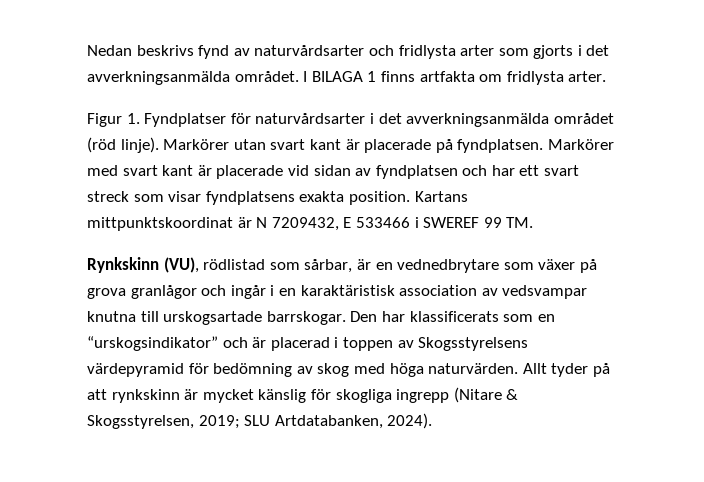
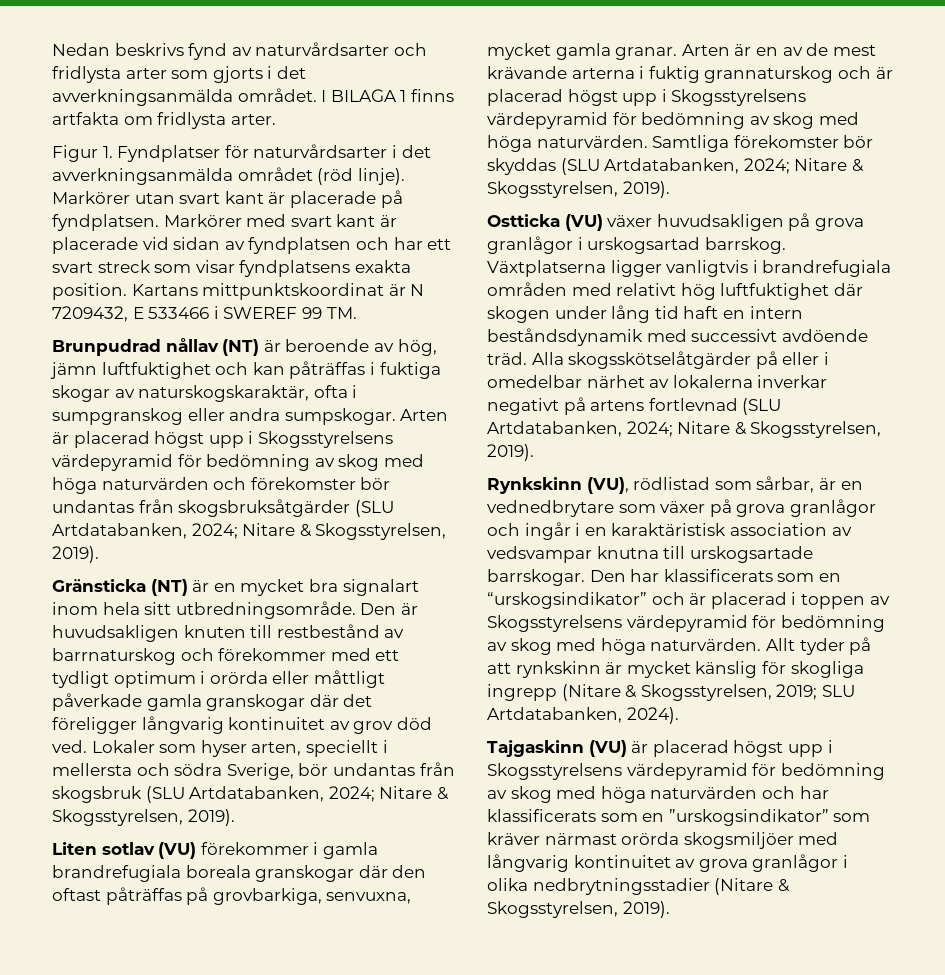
+ Brunpudrad nållav (NT) är beroende av hög, jämn luftfuktighet och kan påträffas i fuktiga skogar av naturskogskaraktär, ofta i sumpgranskog eller andra sumpskogar. Arten är placerad högst upp i Skogsstyrelsens värdepyramid för bedömning av skog med höga naturvärden och förekomster bör undantas från skogsbruksåtgärder (SLU Artdatabanken, 2024; Nitare & Skogsstyrelsen, 2019).
+ Gränsticka (NT) är en mycket bra signalart inom hela sitt utbredningsområde. Den är huvudsakligen knuten till restbestånd av barrnaturskog och förekommer med ett tydligt optimum i orörda eller måttligt påverkade gamla granskogar där det föreligger långvarig kontinuitet av grov död ved. Lokaler som hyser arten, speciellt i mellersta och södra Sverige, bör undantas från skogsbruk (SLU Artdatabanken, 2024; Nitare & Skogsstyrelsen, 2019).
+ Liten sotlav (VU) förekommer i gamla brandrefugiala boreala granskogar där den oftast påträffas på grovbarkiga, senvuxna, mycket gamla granar. Arten är en av de mest krävande arterna i fuktig grannaturskog och är placerad högst upp i Skogsstyrelsens värdepyramid för bedömning av skog med höga naturvärden. Samtliga förekomster bör skyddas (SLU Artdatabanken, 2024; Nitare & Skogsstyrelsen, 2019).
+ Ostticka (VU) växer huvudsakligen på grova granlågor i urskogsartad barrskog. Växtplatserna ligger vanligtvis i brandrefugiala områden med relativt hög luftfuktighet där skogen under lång tid haft en intern beståndsdynamik med successivt avdöende träd. Alla skogsskötselåtgärder på eller i omedelbar närhet av lokalerna inverkar negativt på artens fortlevnad (SLU Artdatabanken, 2024; Nitare & Skogsstyrelsen, 2019).
+ Tajgaskinn (VU) är placerad högst upp i Skogsstyrelsens värdepyramid för bedömning av skog med höga naturvärden och har klassificerats som en ”urskogsindikator” som kräver närmast orörda skogsmiljöer med långvarig kontinuitet av grova granlågor i olika nedbrytningsstadier (Nitare & Skogsstyrelsen, 2019).

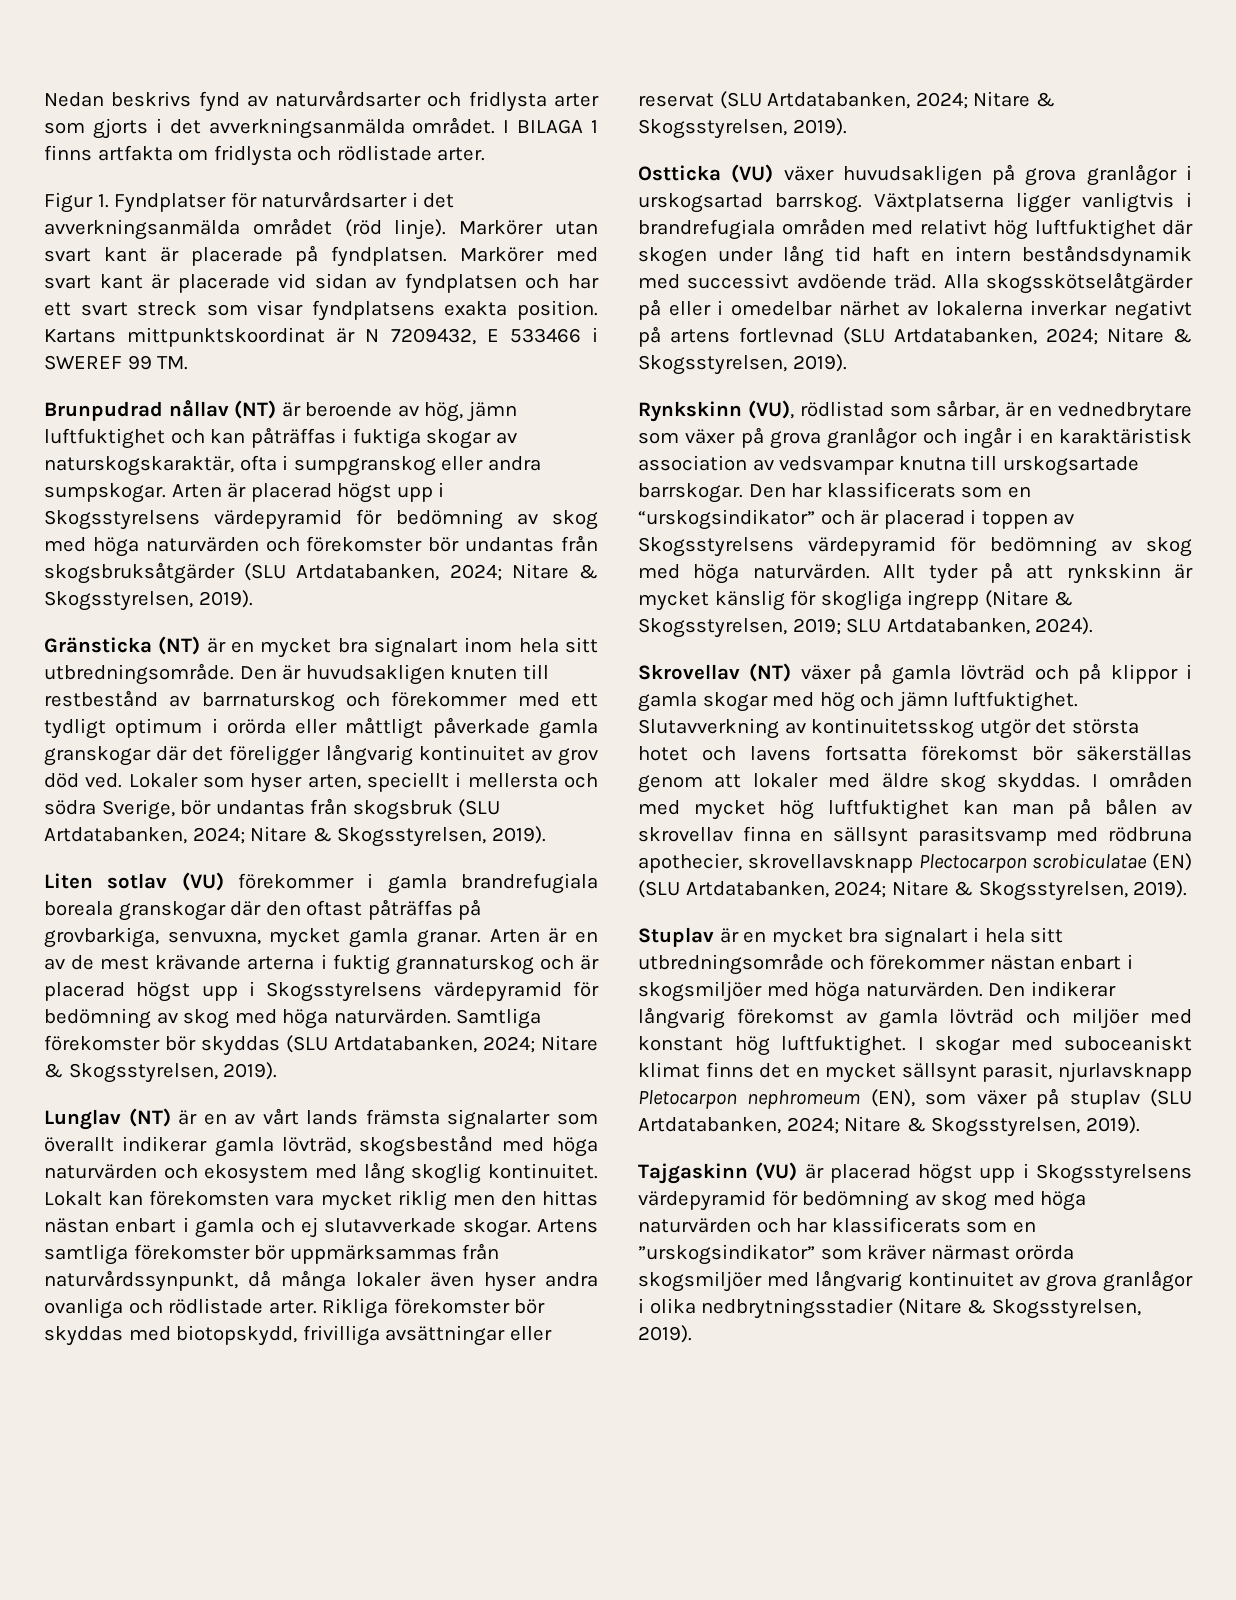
- I BILAGA 1 finns artfakta om fridlysta arter.
+ I BILAGA 1 finns artfakta om fridlysta och rödlistade arter.
+ Lunglav (NT) är en av vårt lands främsta signalarter som överallt indikerar gamla lövträd, skogsbestånd med höga naturvärden och ekosystem med lång skoglig kontinuitet. Lokalt kan förekomsten vara mycket riklig men den hittas nästan enbart i gamla och ej slutavverkade skogar. Artens samtliga förekomster bör uppmärksammas från naturvårdssynpunkt, då många lokaler även hyser andra ovanliga och rödlistade arter. Rikliga förekomster bör skyddas med biotopskydd, frivilliga avsättningar eller reservat (SLU Artdatabanken, 2024; Nitare & Skogsstyrelsen, 2019).
+ Skrovellav (NT) växer på gamla lövträd och på klippor i gamla skogar med hög och jämn luftfuktighet. Slutavverkning av kontinuitetsskog utgör det största hotet och lavens fortsatta förekomst bör säkerställas genom att lokaler med äldre skog skyddas. I områden med mycket hög luftfuktighet kan man på bålen av skrovellav finna en sällsynt parasitsvamp med rödbruna apothecier, skrovellavsknapp Plectocarpon scrobiculatae (EN) (SLU Artdatabanken, 2024; Nitare & Skogsstyrelsen, 2019).
+ Stuplav är en mycket bra signalart i hela sitt utbredningsområde och förekommer nästan enbart i skogsmiljöer med höga naturvärden. Den indikerar långvarig förekomst av gamla lövträd och miljöer med konstant hög luftfuktighet. I skogar med suboceaniskt klimat finns det en mycket sällsynt parasit, njurlavsknapp Pletocarpon nephromeum (EN), som växer på stuplav (SLU Artdatabanken, 2024; Nitare & Skogsstyrelsen, 2019).

